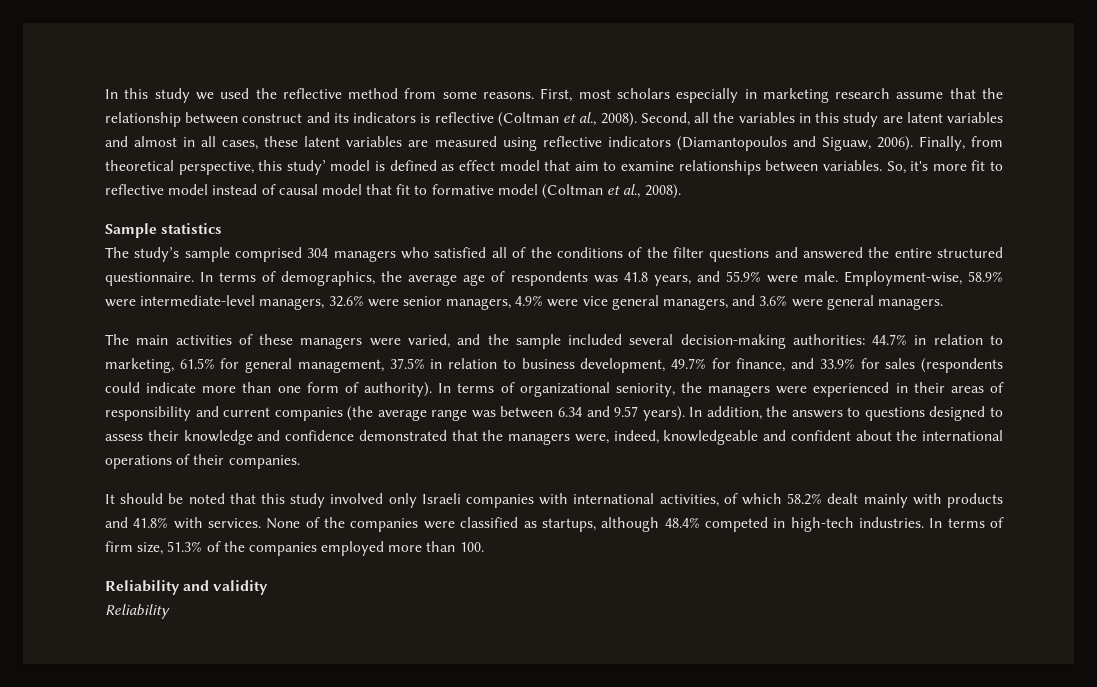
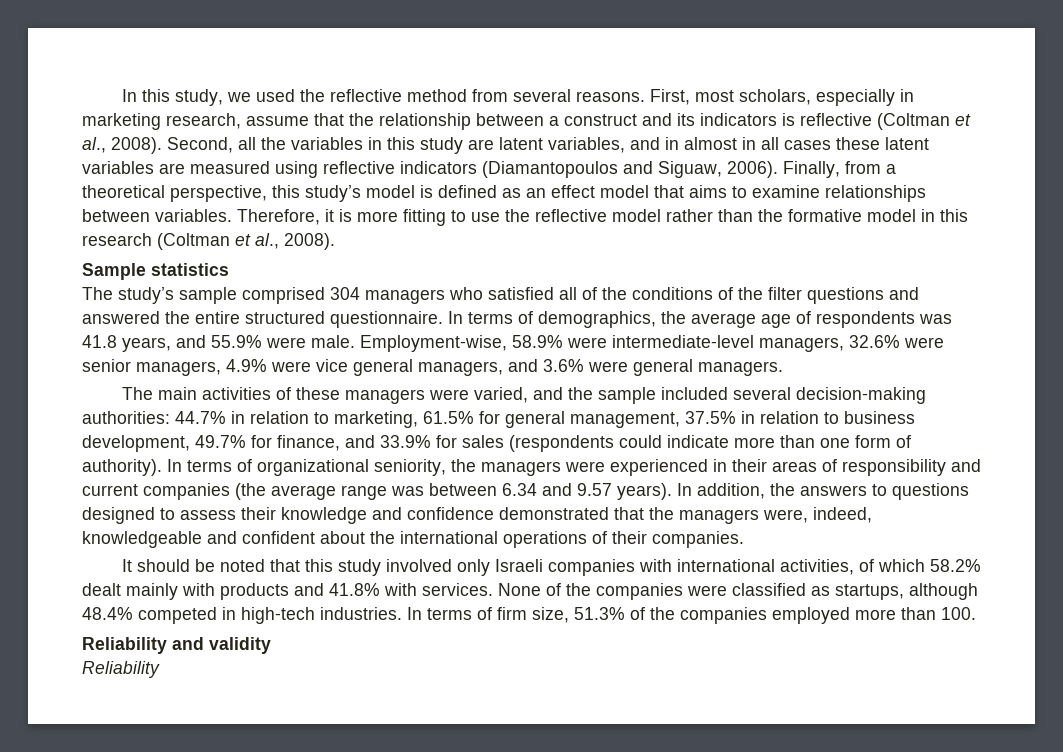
- In this study we used the reflective method from some reasons.
+ In this study, we used the reflective method from several reasons.
- First, most scholars especially in marketing research assume that the relationship between construct and its indicators is reflective (Coltman et al., 2008).
+ First, most scholars, especially in marketing research, assume that the relationship between a construct and its indicators is reflective (Coltman et al., 2008).
- Second, all the variables in this study are latent variables and almost in all cases, these latent variables are measured using reflective indicators (Diamantopoulos and Siguaw, 2006).
+ Second, all the variables in this study are latent variables, and in almost in all cases these latent variables are measured using reflective indicators (Diamantopoulos and Siguaw, 2006).
- Finally, from theoretical perspective, this study’ model is defined as effect model that aim to examine relationships between variables.
+ Finally, from a theoretical perspective, this study’s model is defined as an effect model that aims to examine relationships between variables.
- So, it's more fit to reflective model instead of causal model that fit to formative model (Coltman et al., 2008).
+ Therefore, it is more fitting to use the reflective model rather than the formative model in this research (Coltman et al., 2008).

